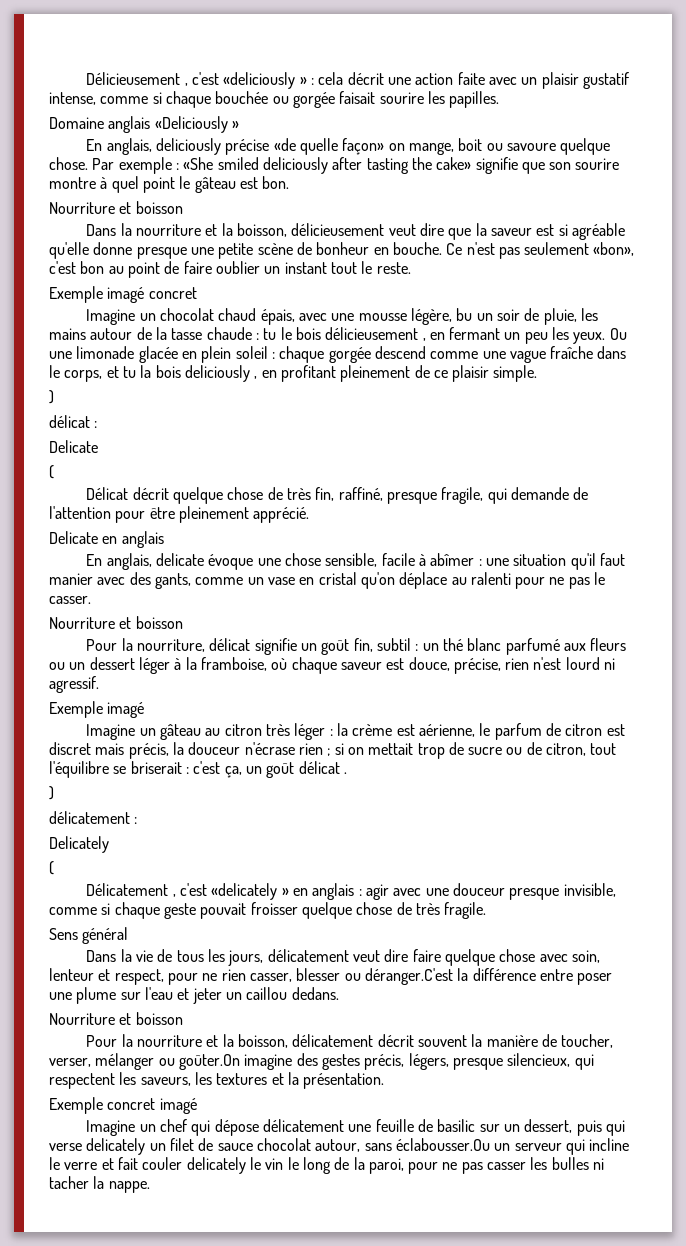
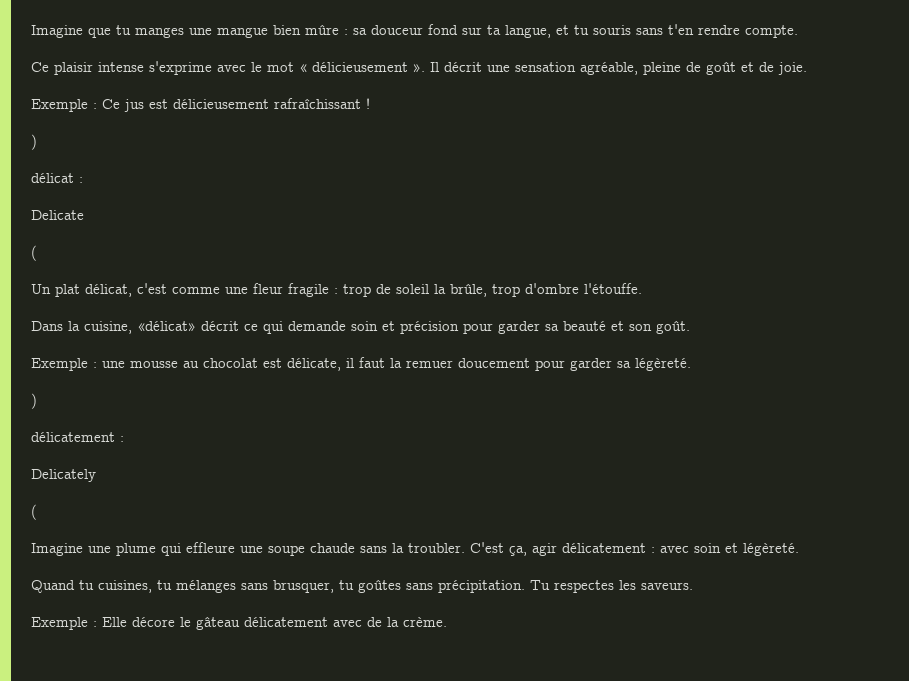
- Délicieusement , c'est «deliciously » : cela décrit une action faite avec un plaisir gustatif intense, comme si chaque bouchée ou gorgée faisait sourire les papilles.
- Domaine anglais «Deliciously »
- En anglais, deliciously précise «de quelle façon» on mange, boit ou savoure quelque chose. Par exemple : «She smiled deliciously after tasting the cake» signifie que son sourire montre à quel point le gâteau est bon.
- Nourriture et boisson
- Dans la nourriture et la boisson, délicieusement veut dire que la saveur est si agréable qu'elle donne presque une petite scène de bonheur en bouche. Ce n'est pas seulement «bon», c'est bon au point de faire oublier un instant tout le reste.
- Exemple imagé concret
- Imagine un chocolat chaud épais, avec une mousse légère, bu un soir de pluie, les mains autour de la tasse chaude : tu le bois délicieusement , en fermant un peu les yeux. Ou une limonade glacée en plein soleil : chaque gorgée descend comme une vague fraîche dans le corps, et tu la bois deliciously , en profitant pleinement de ce plaisir simple.
+ Imagine que tu manges une mangue bien mûre : sa douceur fond sur ta langue, et tu souris sans t'en rendre compte.
+ Ce plaisir intense s'exprime avec le mot « délicieusement ». Il décrit une sensation agréable, pleine de goût et de joie.
+ Exemple : Ce jus est délicieusement rafraîchissant !
- Délicat décrit quelque chose de très fin, raffiné, presque fragile, qui demande de l'attention pour être pleinement apprécié.
- Delicate en anglais
- En anglais, delicate évoque une chose sensible, facile à abîmer : une situation qu'il faut manier avec des gants, comme un vase en cristal qu'on déplace au ralenti pour ne pas le casser.
- Nourriture et boisson
- Pour la nourriture, délicat signifie un goût fin, subtil : un thé blanc parfumé aux fleurs ou un dessert léger à la framboise, où chaque saveur est douce, précise, rien n'est lourd ni agressif.
- Exemple imagé
- Imagine un gâteau au citron très léger : la crème est aérienne, le parfum de citron est discret mais précis, la douceur n'écrase rien ; si on mettait trop de sucre ou de citron, tout l'équilibre se briserait : c'est ça, un goût délicat .
+ Un plat délicat, c'est comme une fleur fragile : trop de soleil la brûle, trop d'ombre l'étouffe.
+ Dans la cuisine, «délicat» décrit ce qui demande soin et précision pour garder sa beauté et son goût.
+ Exemple : une mousse au chocolat est délicate, il faut la remuer doucement pour garder sa légèreté.
- Délicatement , c'est «delicately » en anglais : agir avec une douceur presque invisible, comme si chaque geste pouvait froisser quelque chose de très fragile.
- Sens général
- Dans la vie de tous les jours, délicatement veut dire faire quelque chose avec soin, lenteur et respect, pour ne rien casser, blesser ou déranger.C'est la différence entre poser une plume sur l'eau et jeter un caillou dedans.
- Nourriture et boisson
- Pour la nourriture et la boisson, délicatement décrit souvent la manière de toucher, verser, mélanger ou goûter.On imagine des gestes précis, légers, presque silencieux, qui respectent les saveurs, les textures et la présentation.
- Exemple concret imagé
- Imagine un chef qui dépose délicatement une feuille de basilic sur un dessert, puis qui verse delicately un filet de sauce chocolat autour, sans éclabousser.Ou un serveur qui incline le verre et fait couler delicately le vin le long de la paroi, pour ne pas casser les bulles ni tacher la nappe.
+ Imagine une plume qui effleure une soupe chaude sans la troubler. C'est ça, agir délicatement : avec soin et légèreté.
+ Quand tu cuisines, tu mélanges sans brusquer, tu goûtes sans précipitation. Tu respectes les saveurs.
+ Exemple : Elle décore le gâteau délicatement avec de la crème.

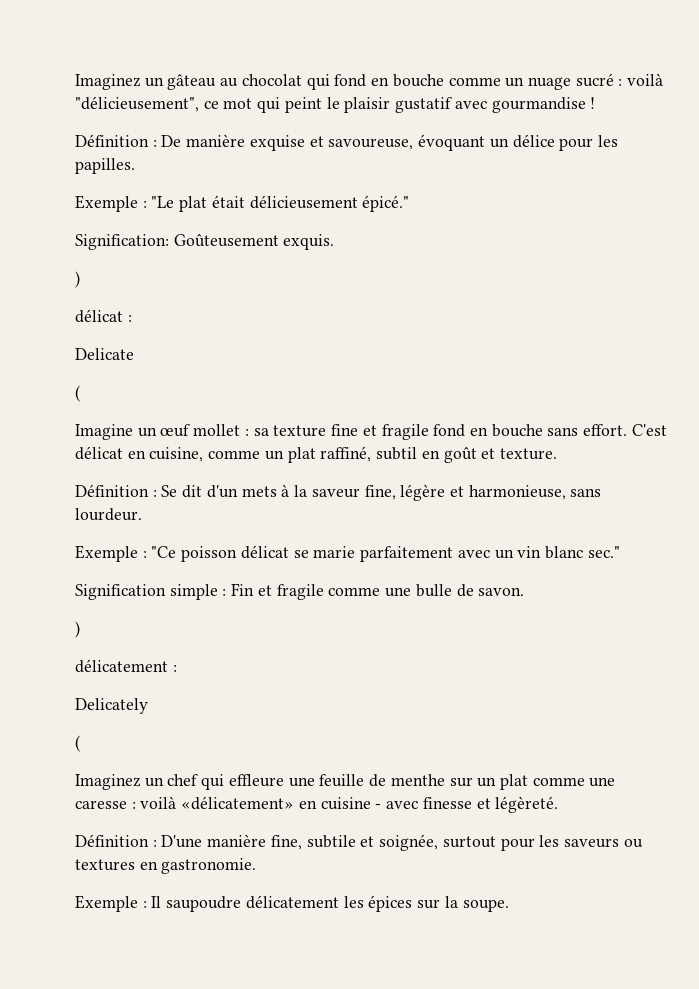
- Imagine que tu manges une mangue bien mûre : sa douceur fond sur ta langue, et tu souris sans t'en rendre compte.
- Ce plaisir intense s'exprime avec le mot « délicieusement ». Il décrit une sensation agréable, pleine de goût et de joie.
- Exemple : Ce jus est délicieusement rafraîchissant !
+ Imaginez un gâteau au chocolat qui fond en bouche comme un nuage sucré : voilà "délicieusement", ce mot qui peint le plaisir gustatif avec gourmandise !
+ Définition : De manière exquise et savoureuse, évoquant un délice pour les papilles.
+ Exemple : "Le plat était délicieusement épicé."
+ Signification: Goûteusement exquis.
- Un plat délicat, c'est comme une fleur fragile : trop de soleil la brûle, trop d'ombre l'étouffe.
- Dans la cuisine, «délicat» décrit ce qui demande soin et précision pour garder sa beauté et son goût.
- Exemple : une mousse au chocolat est délicate, il faut la remuer doucement pour garder sa légèreté.
+ Imagine un œuf mollet : sa texture fine et fragile fond en bouche sans effort. C'est délicat en cuisine, comme un plat raffiné, subtil en goût et texture.
+ Définition : Se dit d'un mets à la saveur fine, légère et harmonieuse, sans lourdeur.
+ Exemple : "Ce poisson délicat se marie parfaitement avec un vin blanc sec."
+ Signification simple : Fin et fragile comme une bulle de savon.
- Imagine une plume qui effleure une soupe chaude sans la troubler. C'est ça, agir délicatement : avec soin et légèreté.
- Quand tu cuisines, tu mélanges sans brusquer, tu goûtes sans précipitation. Tu respectes les saveurs.
- Exemple : Elle décore le gâteau délicatement avec de la crème.
+ Imaginez un chef qui effleure une feuille de menthe sur un plat comme une caresse : voilà «délicatement» en cuisine - avec finesse et légèreté.
+ Définition : D'une manière fine, subtile et soignée, surtout pour les saveurs ou textures en gastronomie.
+ Exemple : Il saupoudre délicatement les épices sur la soupe.

